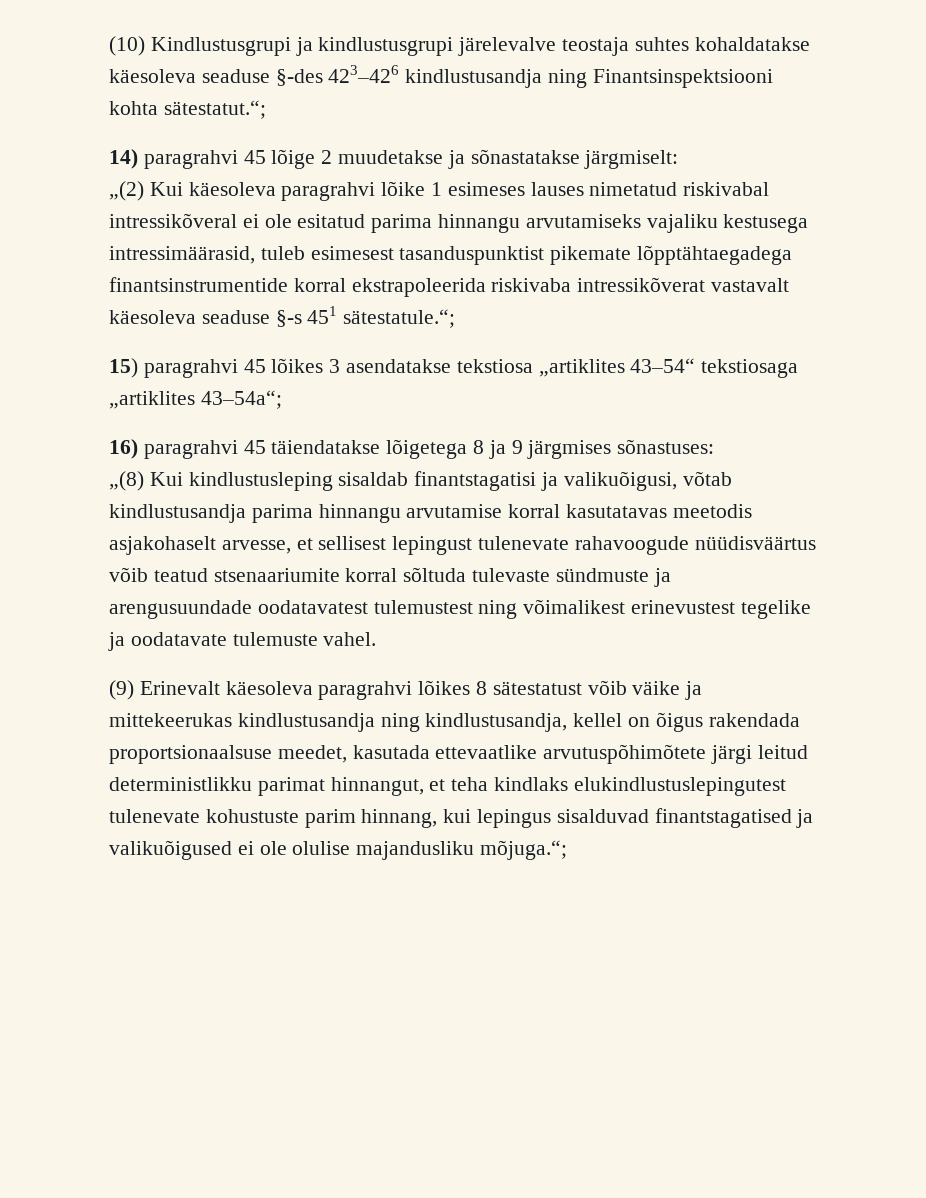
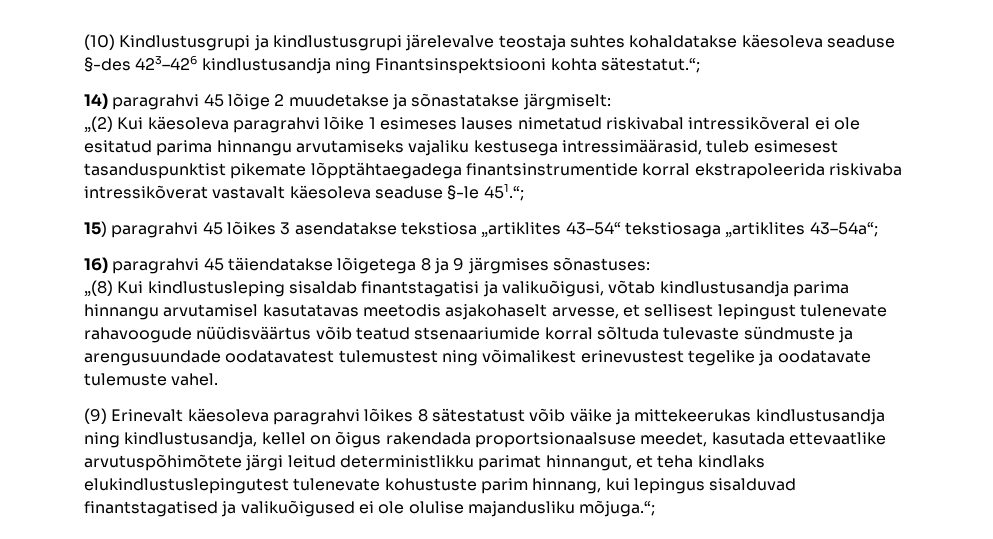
- „(2) Kui käesoleva paragrahvi lõike 1 esimeses lauses nimetatud riskivabal intressikõveral ei ole esitatud parima hinnangu arvutamiseks vajaliku kestusega intressimäärasid, tuleb esimesest tasanduspunktist pikemate lõpptähtaegadega finantsinstrumentide korral ekstrapoleerida riskivaba intressikõverat vastavalt käesoleva seaduse §-s 451 sätestatule.“;
+ „(2) Kui käesoleva paragrahvi lõike 1 esimeses lauses nimetatud riskivabal intressikõveral ei ole esitatud parima hinnangu arvutamiseks vajaliku kestusega intressimäärasid, tuleb esimesest tasanduspunktist pikemate lõpptähtaegadega finantsinstrumentide korral ekstrapoleerida riskivaba intressikõverat vastavalt käesoleva seaduse §-le 451.“;
- „(8) Kui kindlustusleping sisaldab finantstagatisi ja valikuõigusi, võtab kindlustusandja parima hinnangu arvutamise korral kasutatavas meetodis asjakohaselt arvesse, et sellisest lepingust tulenevate rahavoogude nüüdisväärtus võib teatud stsenaariumite korral sõltuda tulevaste sündmuste ja arengusuundade oodatavatest tulemustest ning võimalikest erinevustest tegelike ja oodatavate tulemuste vahel.
+ „(8) Kui kindlustusleping sisaldab finantstagatisi ja valikuõigusi, võtab kindlustusandja parima hinnangu arvutamisel kasutatavas meetodis asjakohaselt arvesse, et sellisest lepingust tulenevate rahavoogude nüüdisväärtus võib teatud stsenaariumide korral sõltuda tulevaste sündmuste ja arengusuundade oodatavatest tulemustest ning võimalikest erinevustest tegelike ja oodatavate tulemuste vahel.

